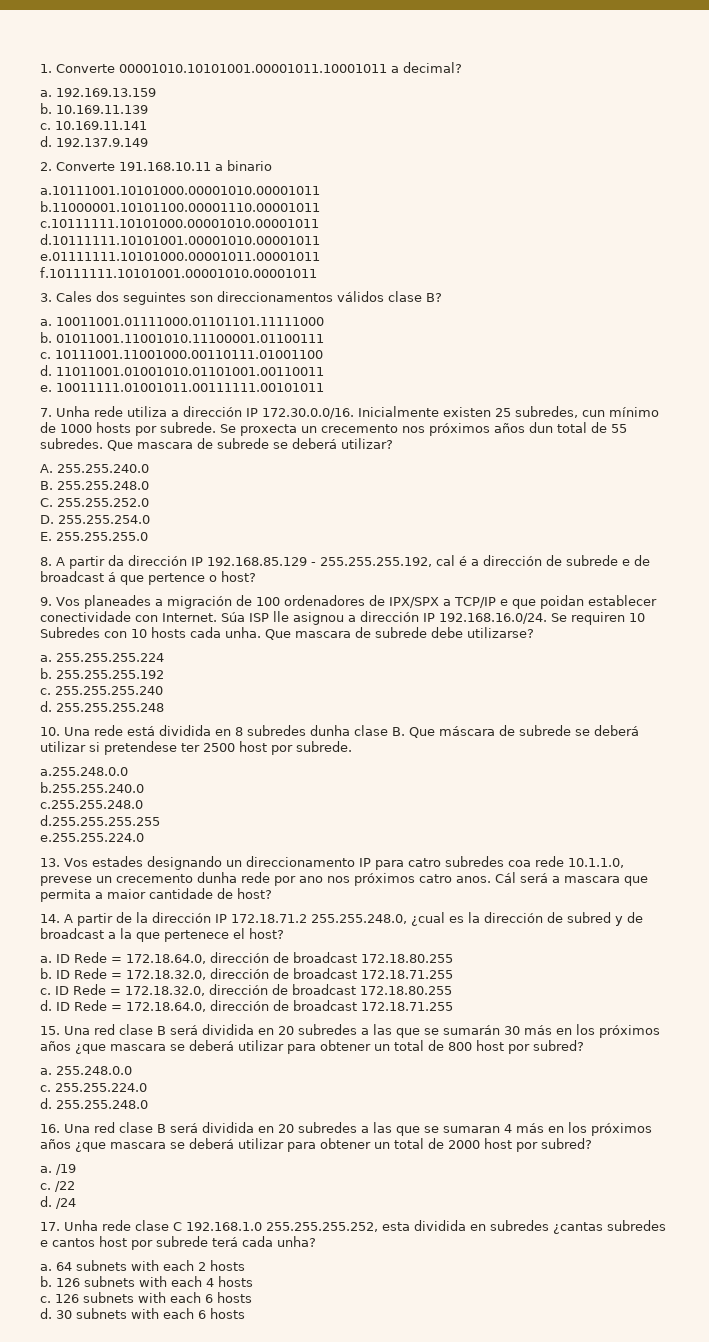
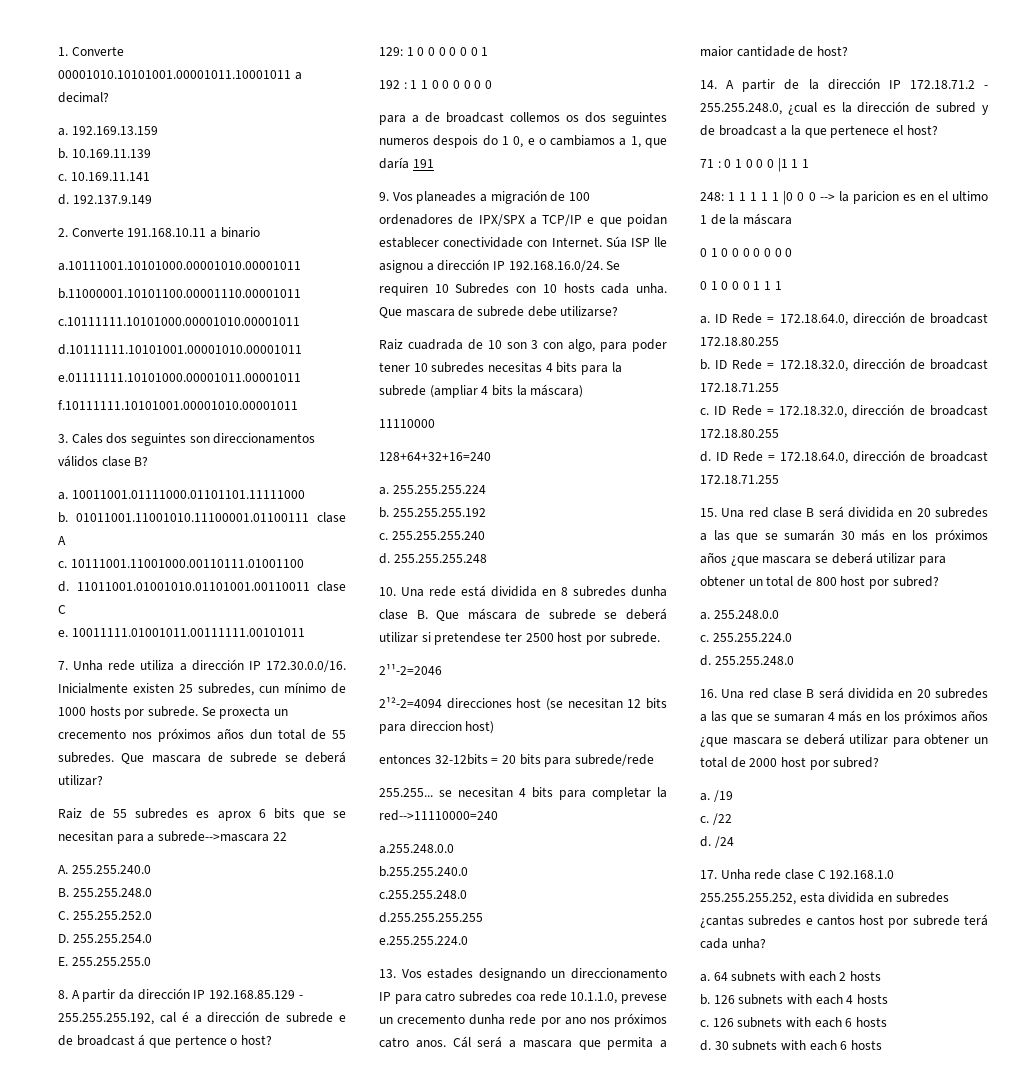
- 01011001.11001010.11100001.01100111
+ 01011001.11001010.11100001.01100111 clase A
- 11011001.01001010.01101001.00110011
+ 11011001.01001010.01101001.00110011 clase C
+ Raiz de 55 subredes es aprox 6 bits que se necesitan para a subrede-->mascara 22
+ 129: 1 0 0 0 0 0 0 1
+ 192 : 1 1 0 0 0 0 0 0
+ para a de broadcast collemos os dos seguintes numeros despois do 1 0, e o cambiamos a 1, que daría 191
+ Raiz cuadrada de 10 son 3 con algo, para poder tener 10 subredes necesitas 4 bits para la subrede (ampliar 4 bits la máscara)
+ 11110000
+ 128+64+32+16=240
+ 2¹¹-2=2046
+ 2¹²-2=4094 direcciones host (se necesitan 12 bits para direccion host)
+ entonces 32-12bits = 20 bits para subrede/rede
+ 255.255... se necesitan 4 bits para completar la red-->11110000=240
- 14. A partir de la dirección IP 172.18.71.2 255.255.248.0, ¿cual es la dirección de subred y de broadcast a la que pertenece el host?
+ 14. A partir de la dirección IP 172.18.71.2 - 255.255.248.0, ¿cual es la dirección de subred y de broadcast a la que pertenece el host?
+ 71 : 0 1 0 0 0 |1 1 1
+ 248: 1 1 1 1 1 |0 0 0 --> la paricion es en el ultimo 1 de la máscara
+ 0 1 0 0 0 0 0 0 0
+ 0 1 0 0 0 1 1 1

